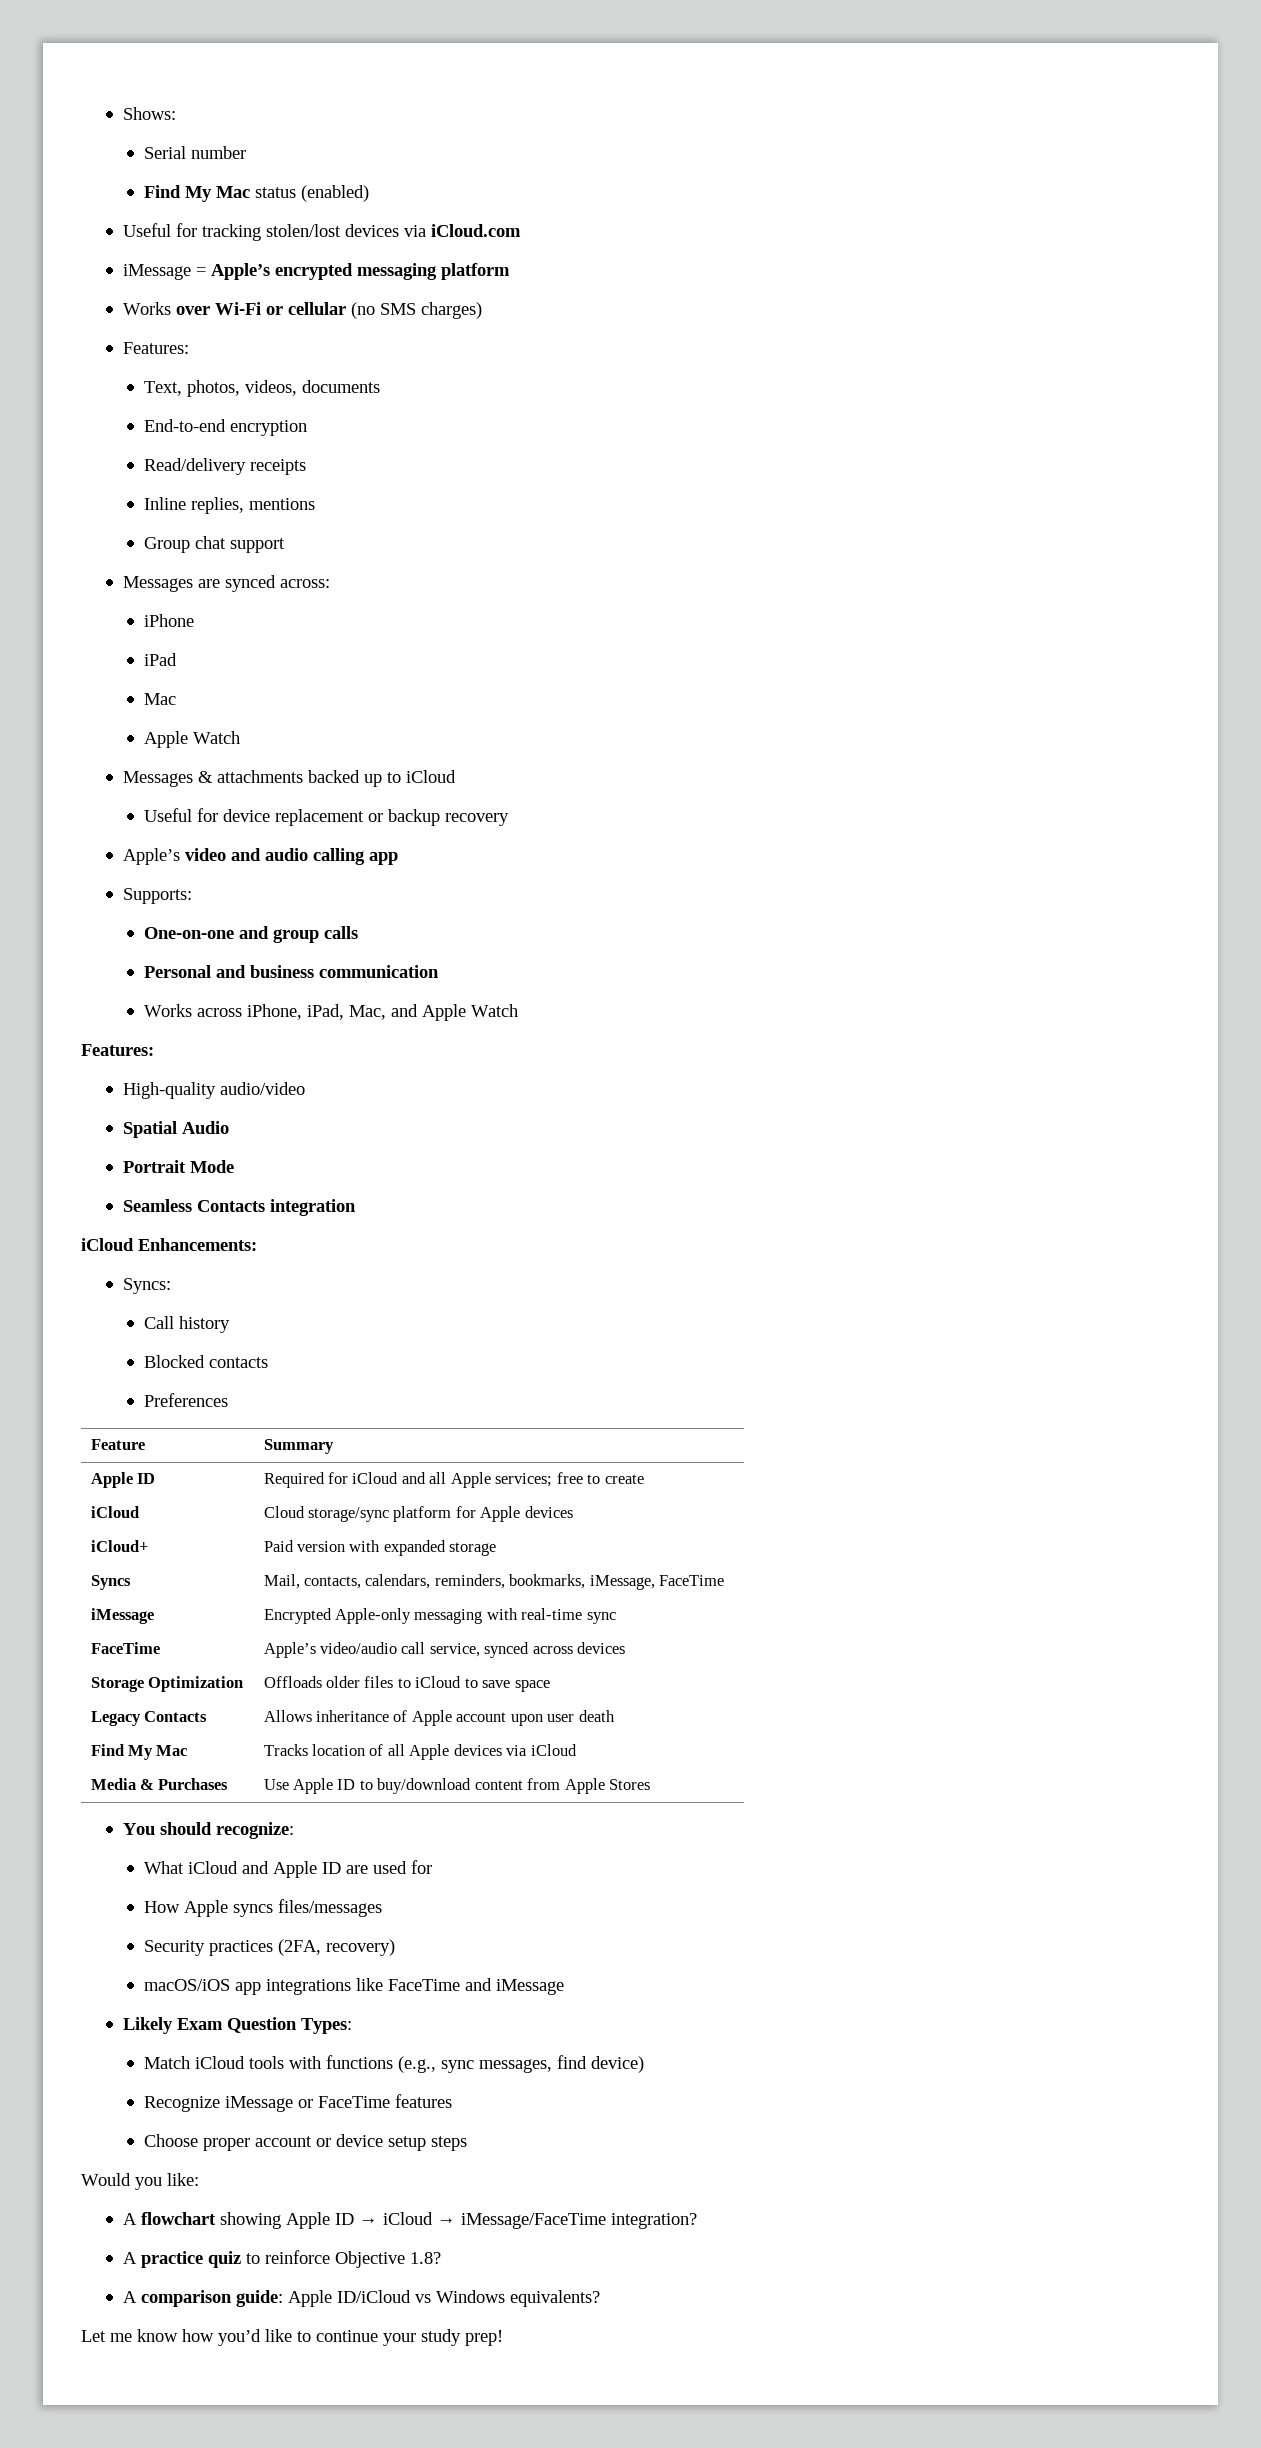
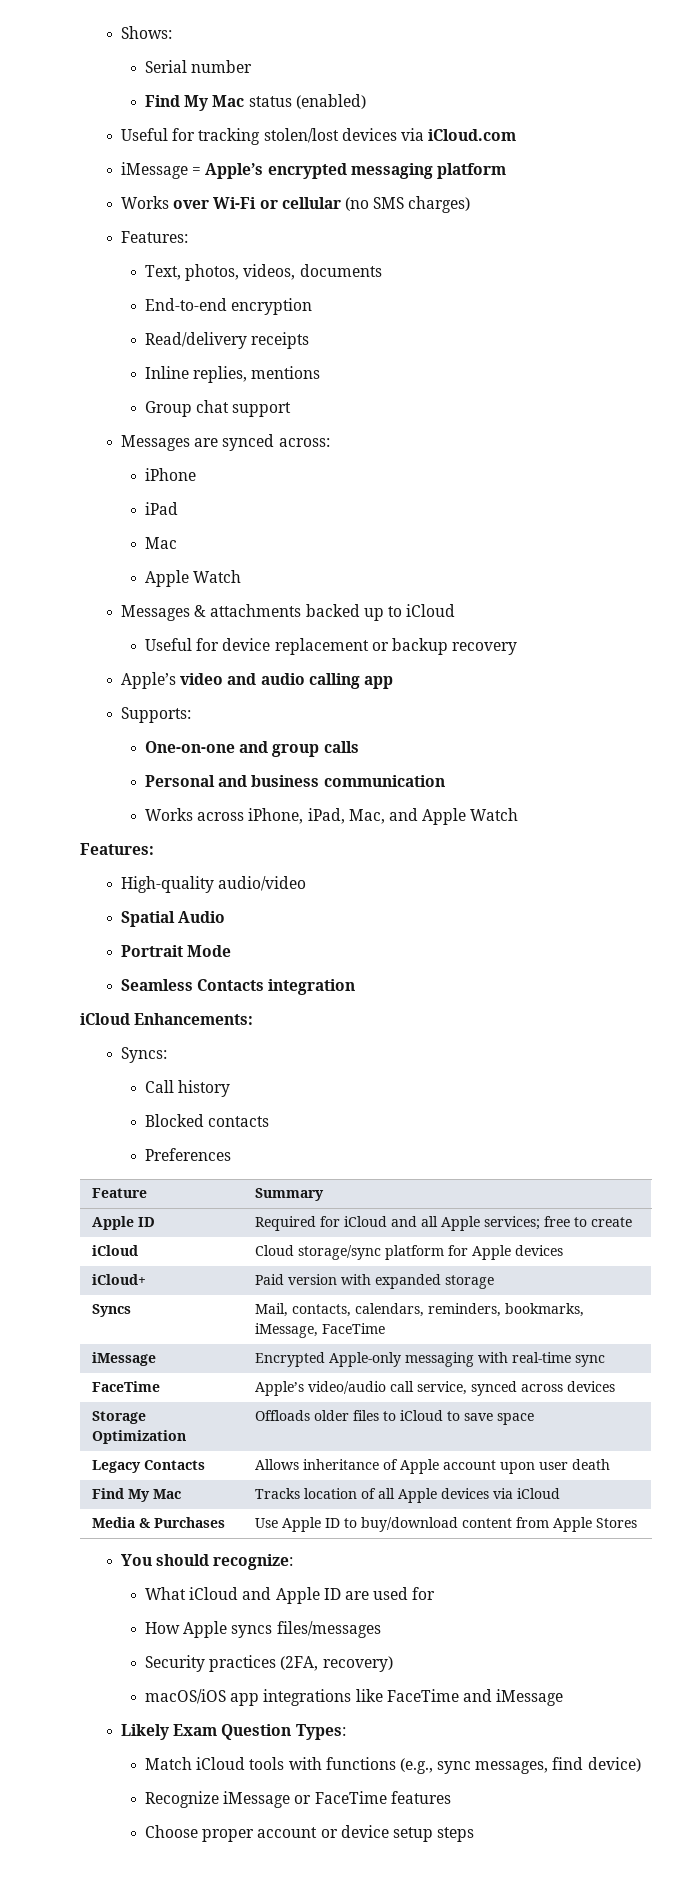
- Would you like:
- A flowchart showing Apple ID → iCloud → iMessage/FaceTime integration?
- A practice quiz to reinforce Objective 1.8?
- A comparison guide: Apple ID/iCloud vs Windows equivalents?
- Let me know how you’d like to continue your study prep!

